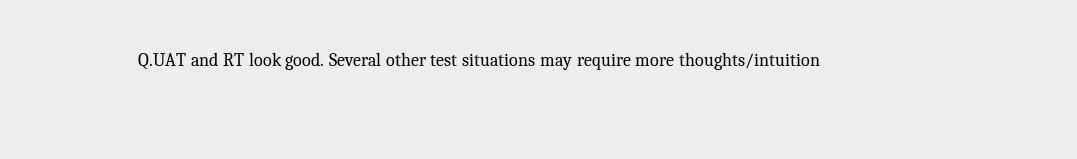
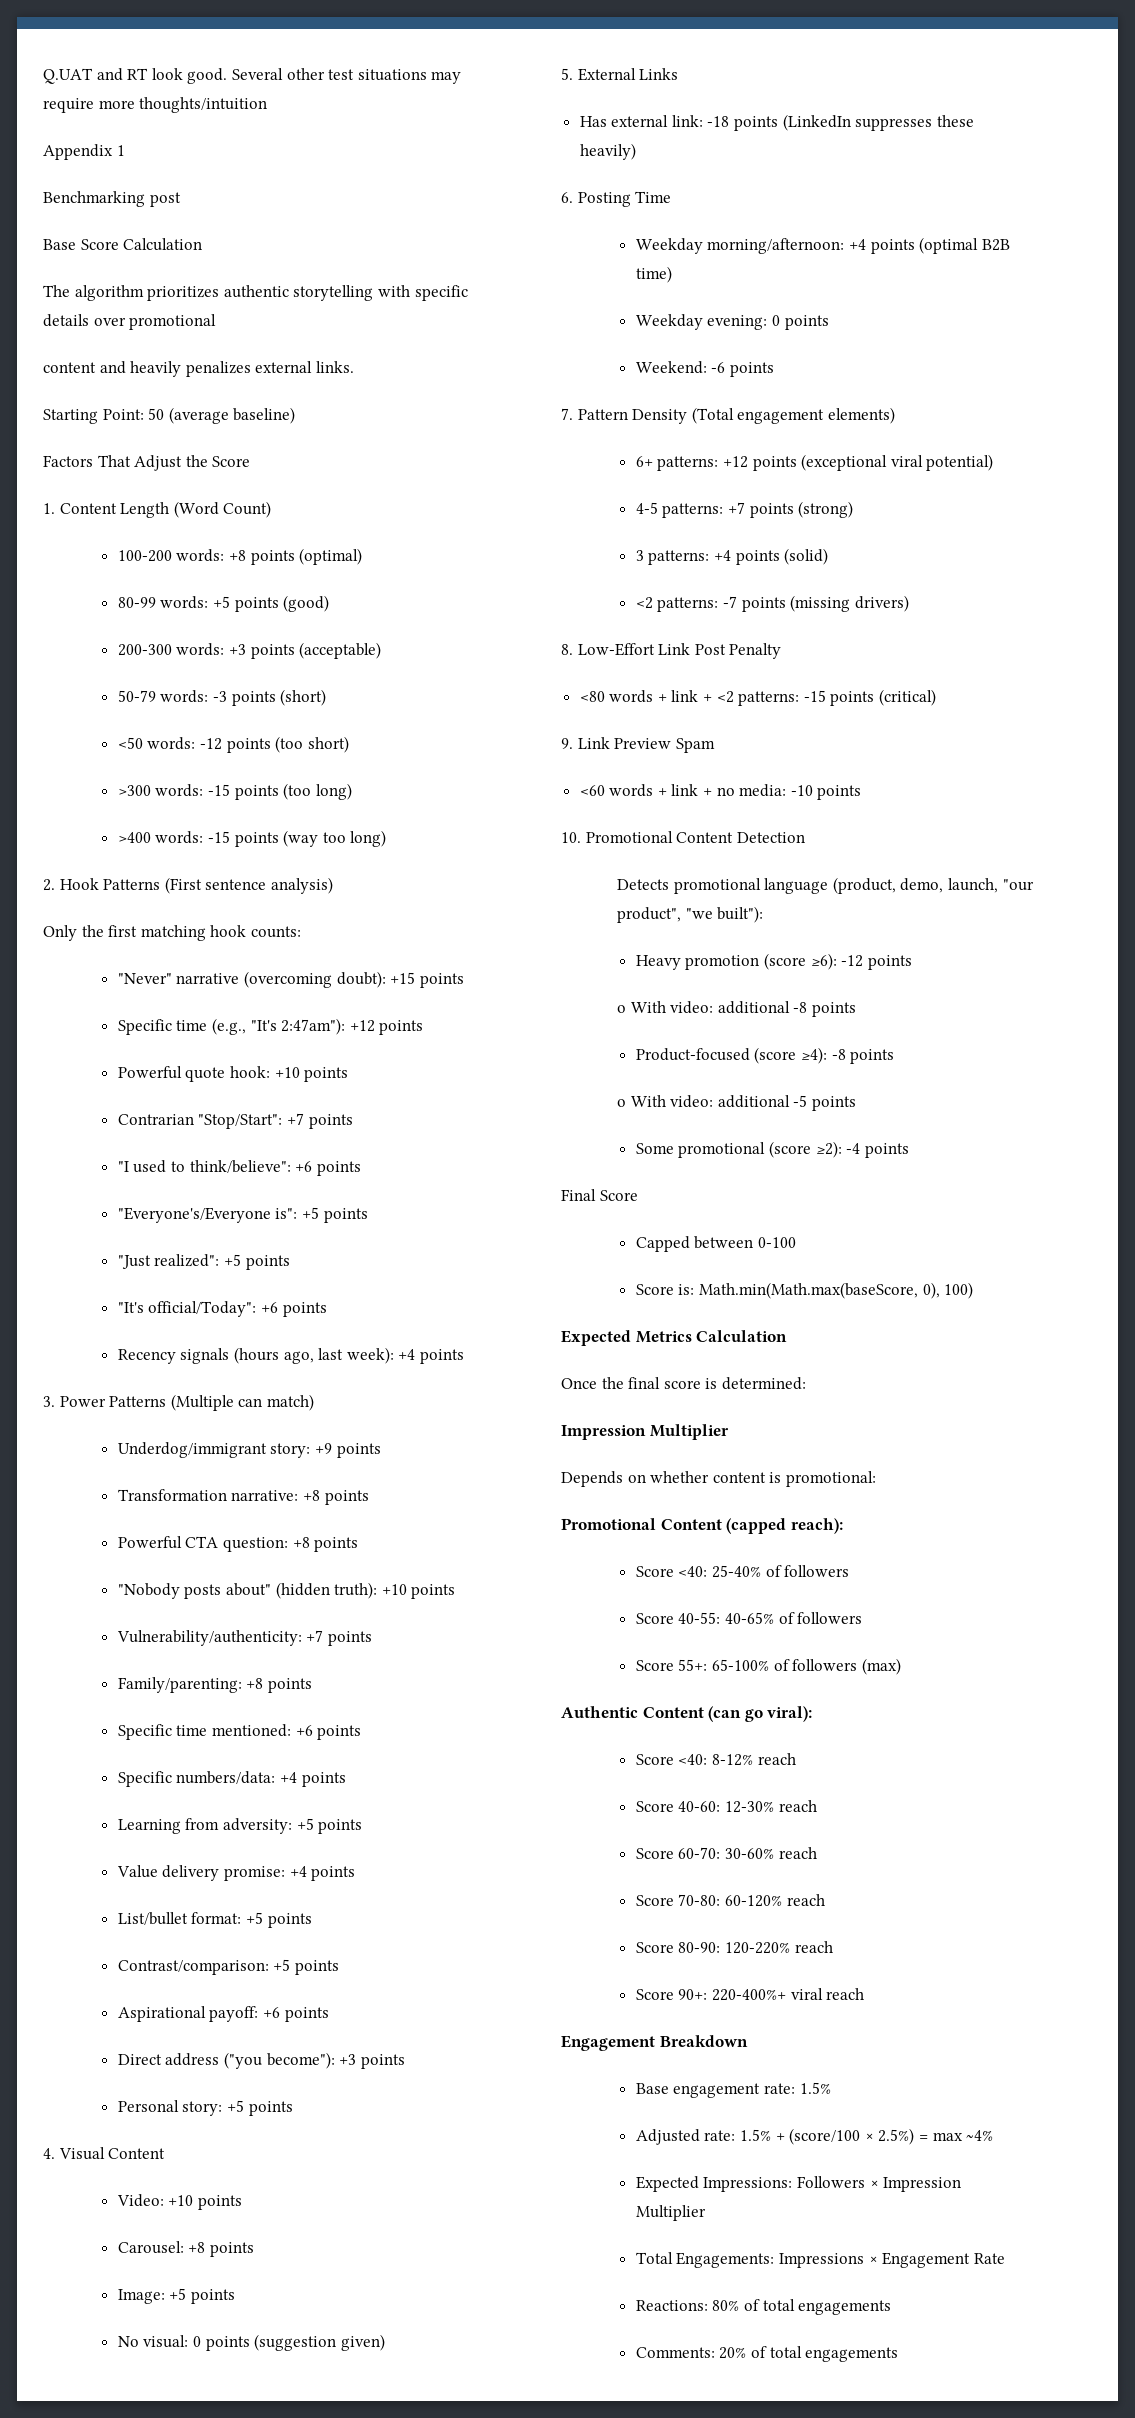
+ Appendix 1
+ Benchmarking post
+ Base Score Calculation
+ The algorithm prioritizes authentic storytelling with specific details over promotional
+ content and heavily penalizes external links.
+ Starting Point: 50 (average baseline)
+ Factors That Adjust the Score
+ 1. Content Length (Word Count)
+ 100-200 words: +8 points (optimal)
+ 80-99 words: +5 points (good)
+ 200-300 words: +3 points (acceptable)
+ 50-79 words: -3 points (short)
+ <50 words: -12 points (too short)
+ >300 words: -15 points (too long)
+ >400 words: -15 points (way too long)
+ 2. Hook Patterns (First sentence analysis)
+ Only the first matching hook counts:
+ "Never" narrative (overcoming doubt): +15 points
+ Specific time (e.g., "It's 2:47am"): +12 points
+ Powerful quote hook: +10 points
+ Contrarian "Stop/Start": +7 points
+ "I used to think/believe": +6 points
+ "Everyone's/Everyone is": +5 points
+ "Just realized": +5 points
+ "It's official/Today": +6 points
+ Recency signals (hours ago, last week): +4 points
+ 3. Power Patterns (Multiple can match)
+ Underdog/immigrant story: +9 points
+ Transformation narrative: +8 points
+ Powerful CTA question: +8 points
+ "Nobody posts about" (hidden truth): +10 points
+ Vulnerability/authenticity: +7 points
+ Family/parenting: +8 points
+ Specific time mentioned: +6 points
+ Specific numbers/data: +4 points
+ Learning from adversity: +5 points
+ Value delivery promise: +4 points
+ List/bullet format: +5 points
+ Contrast/comparison: +5 points
+ Aspirational payoff: +6 points
+ Direct address ("you become"): +3 points
+ Personal story: +5 points
+ 4. Visual Content
+ Video: +10 points
+ Carousel: +8 points
+ Image: +5 points
+ No visual: 0 points (suggestion given)
+ 5. External Links
+ Has external link: -18 points (LinkedIn suppresses these heavily)
+ 6. Posting Time
+ Weekday morning/afternoon: +4 points (optimal B2B time)
+ Weekday evening: 0 points
+ Weekend: -6 points
+ 7. Pattern Density (Total engagement elements)
+ 6+ patterns: +12 points (exceptional viral potential)
+ 4-5 patterns: +7 points (strong)
+ 3 patterns: +4 points (solid)
+ <2 patterns: -7 points (missing drivers)
+ 8. Low-Effort Link Post Penalty
+ <80 words + link + <2 patterns: -15 points (critical)
+ 9. Link Preview Spam
+ <60 words + link + no media: -10 points
+ 10. Promotional Content Detection
+ Detects promotional language (product, demo, launch, "our product", "we built"):
+ Heavy promotion (score ≥6): -12 points
+ o With video: additional -8 points
+ Product-focused (score ≥4): -8 points
+ o With video: additional -5 points
+ Some promotional (score ≥2): -4 points
+ Final Score
+ Capped between 0-100
+ Score is: Math.min(Math.max(baseScore, 0), 100)
+ Expected Metrics Calculation
+ Once the final score is determined:
+ Impression Multiplier
+ Depends on whether content is promotional:
+ Promotional Content (capped reach):
+ Score <40: 25-40% of followers
+ Score 40-55: 40-65% of followers
+ Score 55+: 65-100% of followers (max)
+ Authentic Content (can go viral):
+ Score <40: 8-12% reach
+ Score 40-60: 12-30% reach
+ Score 60-70: 30-60% reach
+ Score 70-80: 60-120% reach
+ Score 80-90: 120-220% reach
+ Score 90+: 220-400%+ viral reach
+ Engagement Breakdown
+ Base engagement rate: 1.5%
+ Adjusted rate: 1.5% + (score/100 × 2.5%) = max ~4%
+ Expected Impressions: Followers × Impression Multiplier
+ Total Engagements: Impressions × Engagement Rate
+ Reactions: 80% of total engagements
+ Comments: 20% of total engagements

